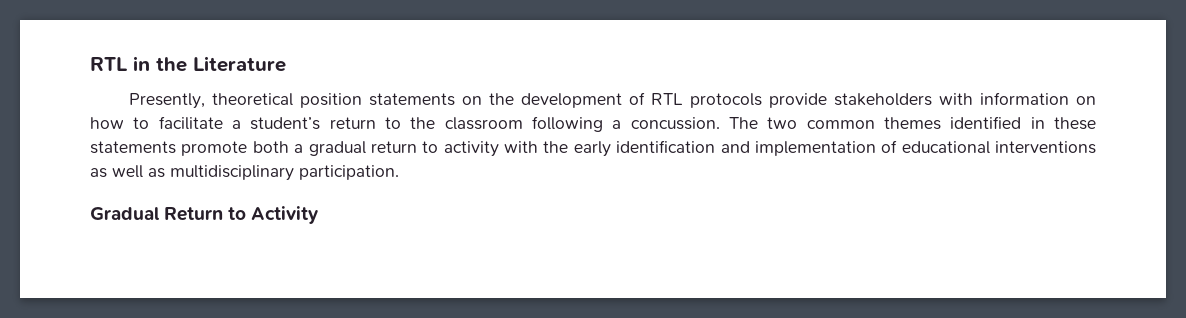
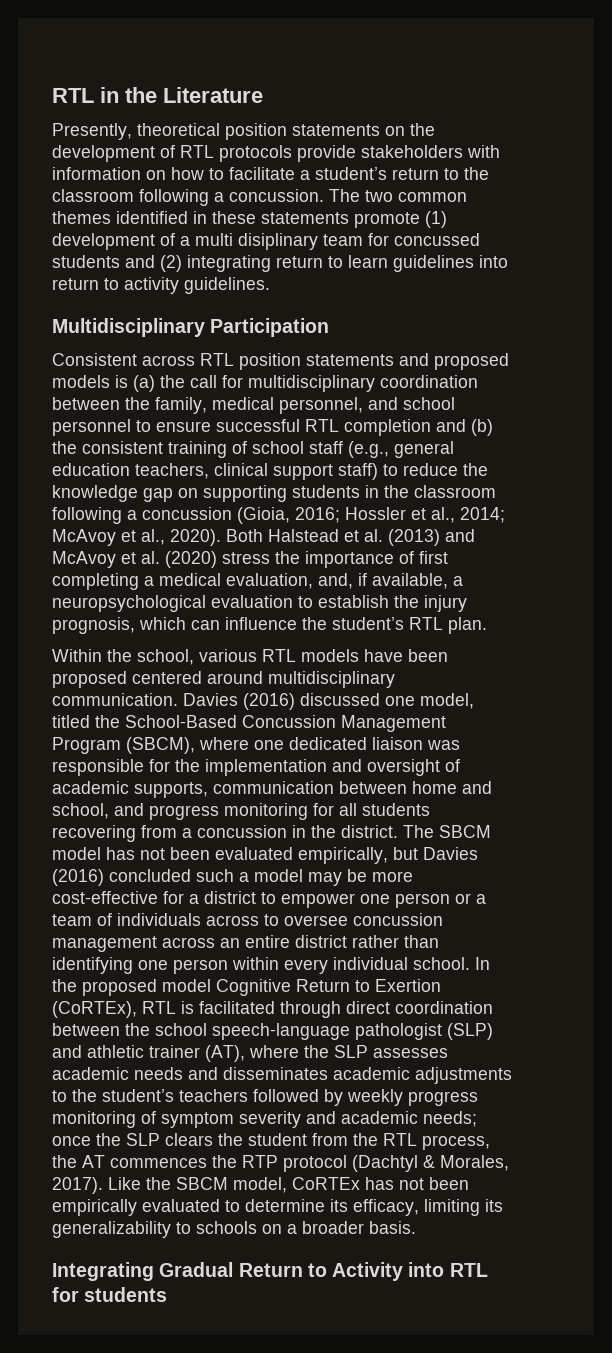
- The two common themes identified in these statements promote both a gradual return to activity with the early identification and implementation of educational interventions as well as multidisciplinary participation.
- Gradual Return to Activity
+ The two common themes identified in these statements promote (1) development of a multi disiplinary team for concussed students and (2) integrating return to learn guidelines into return to activity guidelines.
+ Multidisciplinary Participation
+ Consistent across RTL position statements and proposed models is (a) the call for multidisciplinary coordination between the family, medical personnel, and school personnel to ensure successful RTL completion and (b) the consistent training of school staff (e.g., general education teachers, clinical support staff) to reduce the knowledge gap on supporting students in the classroom following a concussion (Gioia, 2016; Hossler et al., 2014; McAvoy et al., 2020). Both Halstead et al. (2013) and McAvoy et al. (2020) stress the importance of first completing a medical evaluation, and, if available, a neuropsychological evaluation to establish the injury prognosis, which can influence the student’s RTL plan.
+ Within the school, various RTL models have been proposed centered around multidisciplinary communication. Davies (2016) discussed one model, titled the School-Based Concussion Management Program (SBCM), where one dedicated liaison was responsible for the implementation and oversight of academic supports, communication between home and school, and progress monitoring for all students recovering from a concussion in the district. The SBCM model has not been evaluated empirically, but Davies (2016) concluded such a model may be more cost-effective for a district to empower one person or a team of individuals across to oversee concussion management across an entire district rather than identifying one person within every individual school. In the proposed model Cognitive Return to Exertion (CoRTEx), RTL is facilitated through direct coordination between the school speech-language pathologist (SLP) and athletic trainer (AT), where the SLP assesses academic needs and disseminates academic adjustments to the student’s teachers followed by weekly progress monitoring of symptom severity and academic needs; once the SLP clears the student from the RTL process, the AT commences the RTP protocol (Dachtyl & Morales, 2017). Like the SBCM model, CoRTEx has not been empirically evaluated to determine its efficacy, limiting its generalizability to schools on a broader basis.
+ Integrating Gradual Return to Activity into RTL for students

